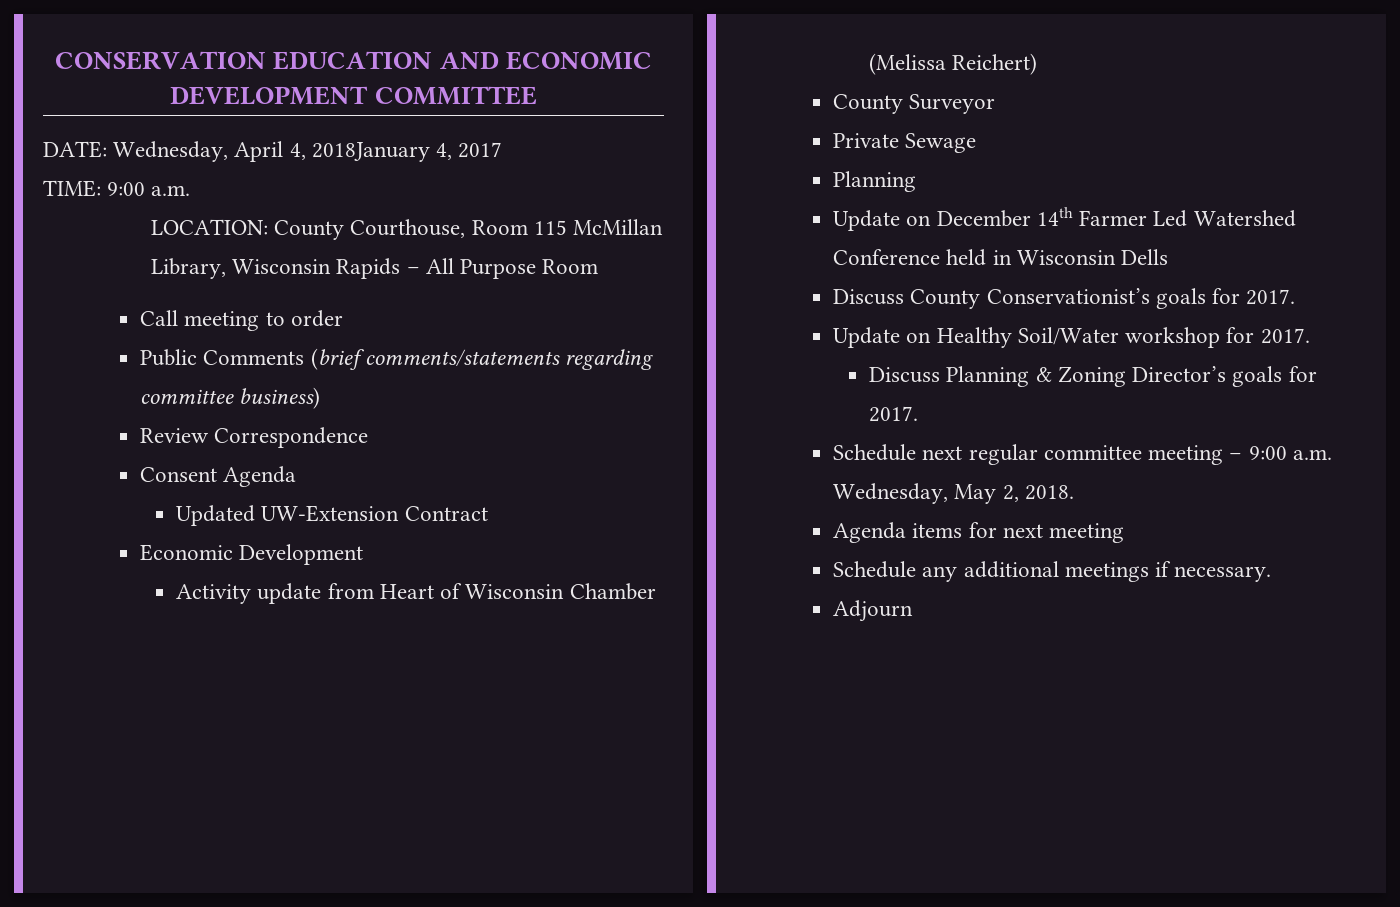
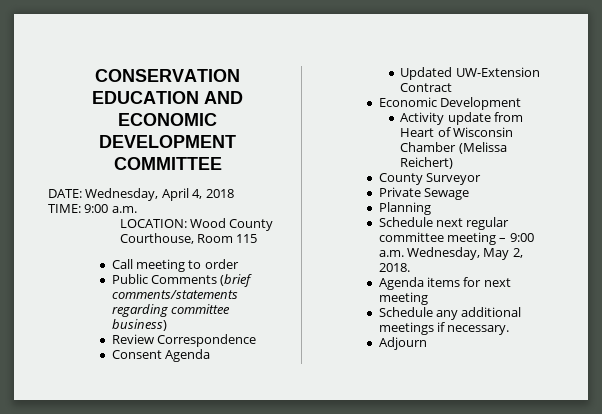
- DATE: Wednesday, April 4, 2018January 4, 2017
+ DATE: Wednesday, April 4, 2018
- LOCATION: County Courthouse, Room 115 McMillan Library, Wisconsin Rapids – All Purpose Room
+ LOCATION: Wood County Courthouse, Room 115
- Update on December 14th Farmer Led Watershed Conference held in Wisconsin Dells
- Discuss County Conservationist’s goals for 2017.
- Update on Healthy Soil/Water workshop for 2017.
- Discuss Planning & Zoning Director’s goals for 2017.

